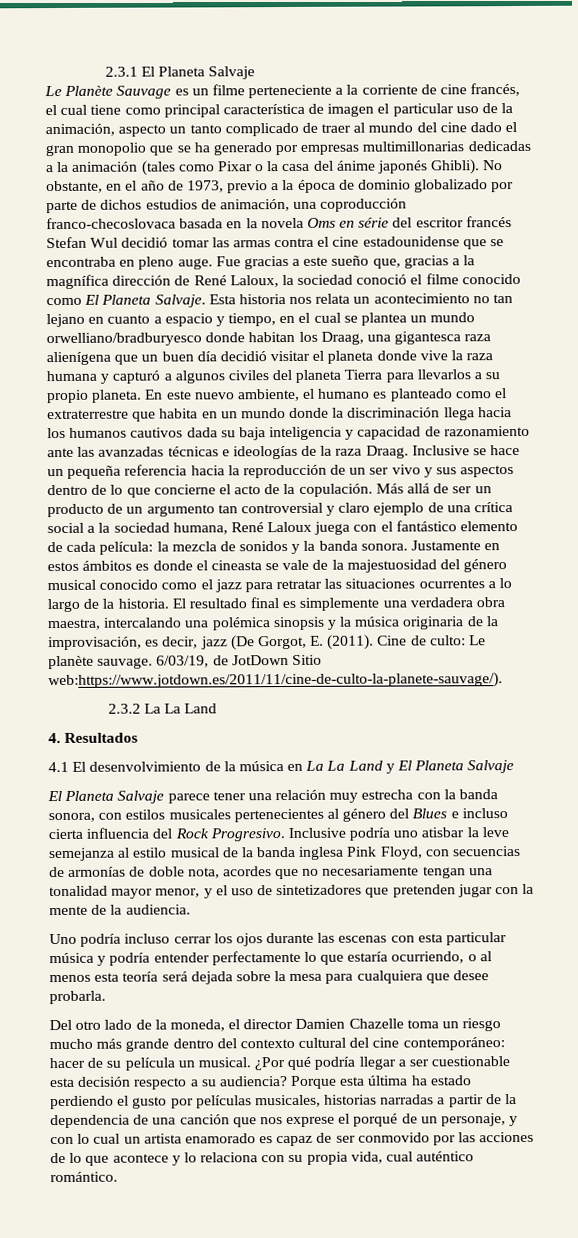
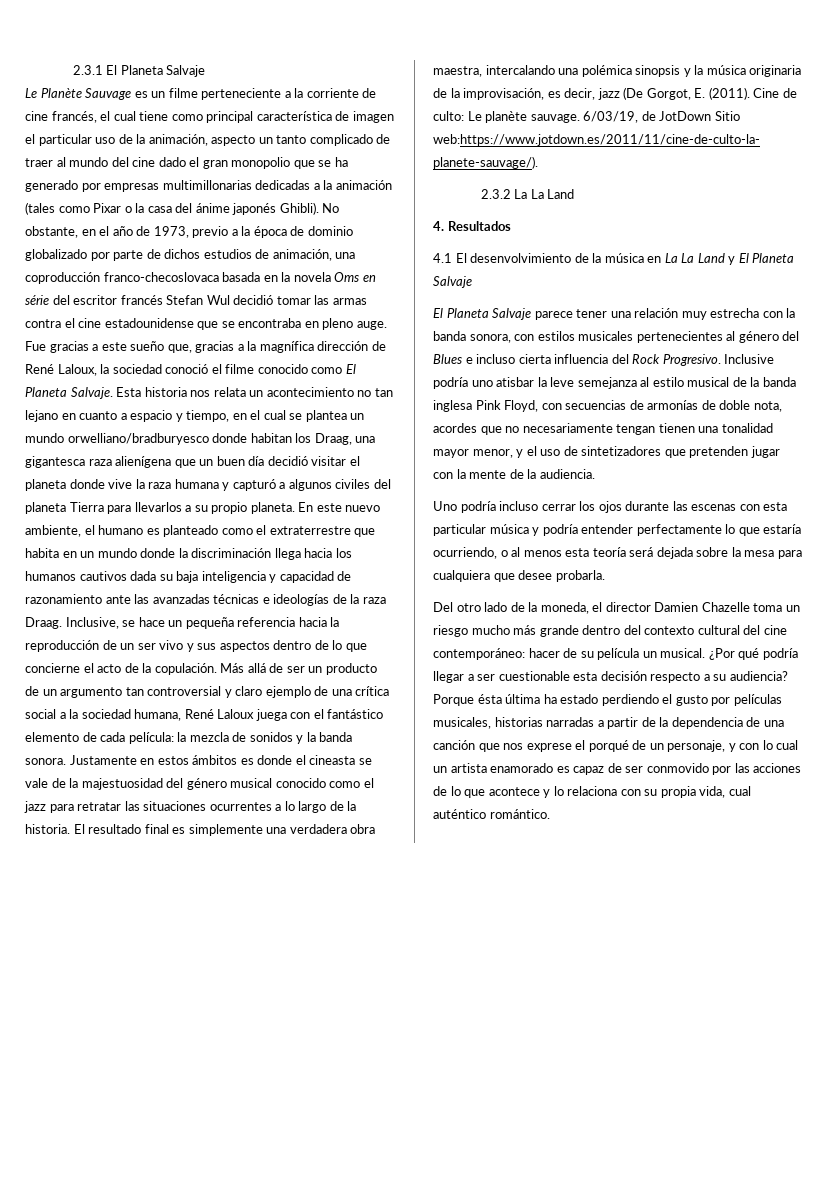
- Inclusive se hace un pequeña referencia hacia la reproducción de un ser vivo y sus aspectos dentro de lo que concierne el acto de la copulación.
+ Inclusive, se hace un pequeña referencia hacia la reproducción de un ser vivo y sus aspectos dentro de lo que concierne el acto de la copulación.
- Inclusive podría uno atisbar la leve semejanza al estilo musical de la banda inglesa Pink Floyd, con secuencias de armonías de doble nota, acordes que no necesariamente tengan una tonalidad mayor menor, y el uso de sintetizadores que pretenden jugar con la mente de la audiencia.
+ Inclusive podría uno atisbar la leve semejanza al estilo musical de la banda inglesa Pink Floyd, con secuencias de armonías de doble nota, acordes que no necesariamente tengan tienen una tonalidad mayor menor, y el uso de sintetizadores que pretenden jugar con la mente de la audiencia.
- Porque esta última ha estado perdiendo el gusto por películas musicales, historias narradas a partir de la dependencia de una canción que nos exprese el porqué de un personaje, y con lo cual un artista enamorado es capaz de ser conmovido por las acciones de lo que acontece y lo relaciona con su propia vida, cual auténtico romántico.
+ Porque ésta última ha estado perdiendo el gusto por películas musicales, historias narradas a partir de la dependencia de una canción que nos exprese el porqué de un personaje, y con lo cual un artista enamorado es capaz de ser conmovido por las acciones de lo que acontece y lo relaciona con su propia vida, cual auténtico romántico.

